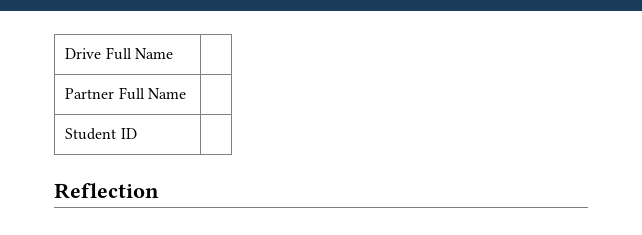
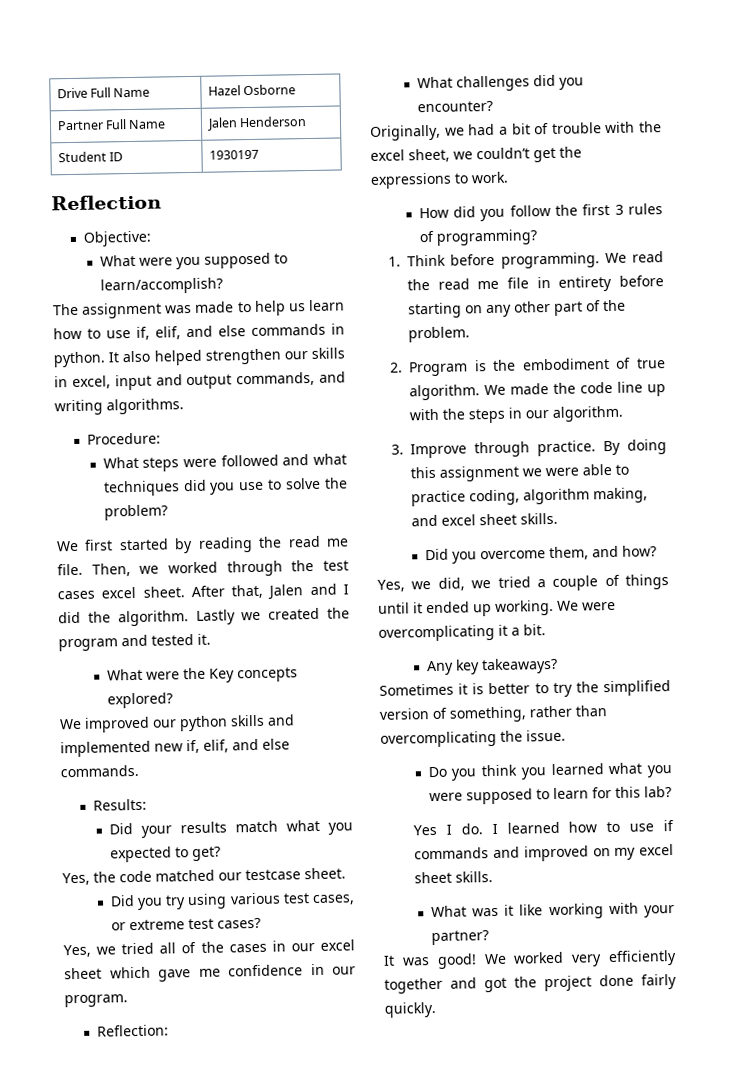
- Drive Full Name |
+ Drive Full Name | Hazel Osborne
- Partner Full Name |
+ Partner Full Name | Jalen Henderson
- Student ID |
+ Student ID | 1930197
+ Objective:
+ What were you supposed to learn/accomplish?
+ The assignment was made to help us learn how to use if, elif, and else commands in python. It also helped strengthen our skills in excel, input and output commands, and writing algorithms.
+ Procedure:
+ What steps were followed and what techniques did you use to solve the problem?
+ We first started by reading the read me file. Then, we worked through the test cases excel sheet. After that, Jalen and I did the algorithm. Lastly we created the program and tested it.
+ What were the Key concepts explored?
+ We improved our python skills and implemented new if, elif, and else commands.
+ Results:
+ Did your results match what you expected to get?
+ Yes, the code matched our testcase sheet.
+ Did you try using various test cases, or extreme test cases?
+ Yes, we tried all of the cases in our excel sheet which gave me confidence in our program.
+ Reflection:
+ What challenges did you encounter?
+ Originally, we had a bit of trouble with the excel sheet, we couldn’t get the expressions to work.
+ How did you follow the first 3 rules of programming?
+ 1. Think before programming. We read the read me file in entirety before starting on any other part of the problem.
+ 2. Program is the embodiment of true algorithm. We made the code line up with the steps in our algorithm.
+ 3. Improve through practice. By doing this assignment we were able to practice coding, algorithm making, and excel sheet skills.
+ Did you overcome them, and how?
+ Yes, we did, we tried a couple of things until it ended up working. We were overcomplicating it a bit.
+ Any key takeaways?
+ Sometimes it is better to try the simplified version of something, rather than overcomplicating the issue.
+ Do you think you learned what you were supposed to learn for this lab?
+ Yes I do. I learned how to use if commands and improved on my excel sheet skills.
+ What was it like working with your partner?
+ It was good! We worked very efficiently together and got the project done fairly quickly.

